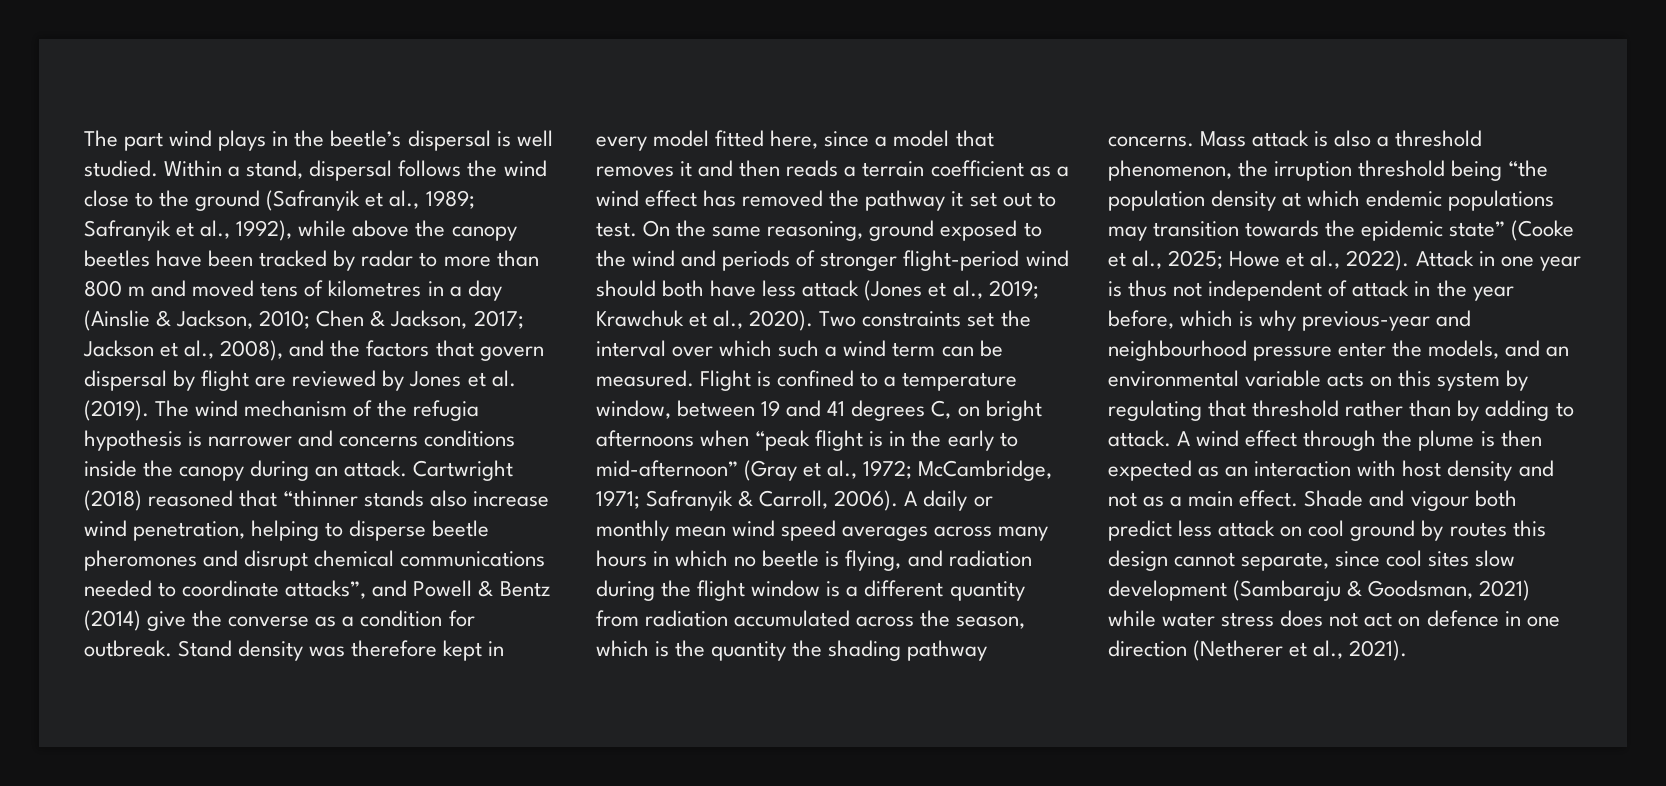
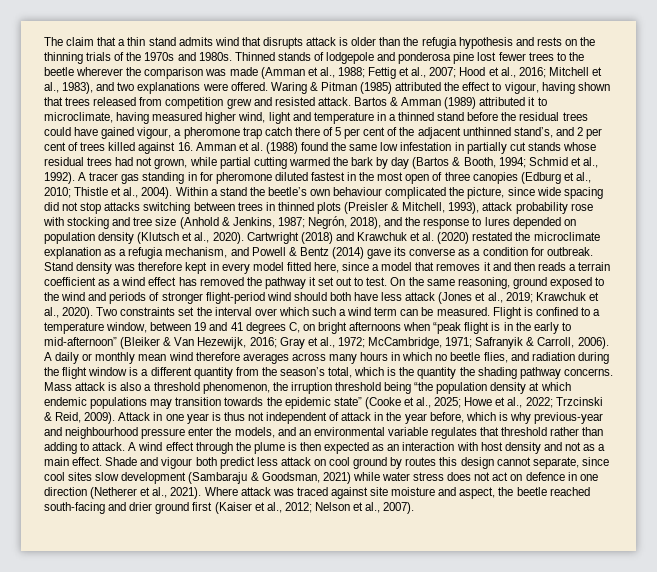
- The part wind plays in the beetle’s dispersal is well studied. Within a stand, dispersal follows the wind close to the ground (Safranyik et al., 1989; Safranyik et al., 1992), while above the canopy beetles have been tracked by radar to more than 800 m and moved tens of kilometres in a day (Ainslie & Jackson, 2010; Chen & Jackson, 2017; Jackson et al., 2008), and the factors that govern dispersal by flight are reviewed by Jones et al. (2019). The wind mechanism of the refugia hypothesis is narrower and concerns conditions inside the canopy during an attack. Cartwright (2018) reasoned that “thinner stands also increase wind penetration, helping to disperse beetle pheromones and disrupt chemical communications needed to coordinate attacks”, and Powell & Bentz (2014) give the converse as a condition for outbreak.
+ The claim that a thin stand admits wind that disrupts attack is older than the refugia hypothesis and rests on the thinning trials of the 1970s and 1980s. Thinned stands of lodgepole and ponderosa pine lost fewer trees to the beetle wherever the comparison was made (Amman et al., 1988; Fettig et al., 2007; Hood et al., 2016; Mitchell et al., 1983), and two explanations were offered. Waring & Pitman (1985) attributed the effect to vigour, having shown that trees released from competition grew and resisted attack. Bartos & Amman (1989) attributed it to microclimate, having measured higher wind, light and temperature in a thinned stand before the residual trees could have gained vigour, a pheromone trap catch there of 5 per cent of the adjacent unthinned stand’s, and 2 per cent of trees killed against 16. Amman et al. (1988) found the same low infestation in partially cut stands whose residual trees had not grown, while partial cutting warmed the bark by day (Bartos & Booth, 1994; Schmid et al., 1992). A tracer gas standing in for pheromone diluted fastest in the most open of three canopies (Edburg et al., 2010; Thistle et al., 2004). Within a stand the beetle’s own behaviour complicated the picture, since wide spacing did not stop attacks switching between trees in thinned plots (Preisler & Mitchell, 1993), attack probability rose with stocking and tree size (Anhold & Jenkins, 1987; Negrón, 2018), and the response to lures depended on population density (Klutsch et al., 2020). Cartwright (2018) and Krawchuk et al. (2020) restated the microclimate explanation as a refugia mechanism, and Powell & Bentz (2014) gave its converse as a condition for outbreak.
- Flight is confined to a temperature window, between 19 and 41 degrees C, on bright afternoons when “peak flight is in the early to mid-afternoon” (Gray et al., 1972; McCambridge, 1971; Safranyik & Carroll, 2006).
+ Flight is confined to a temperature window, between 19 and 41 degrees C, on bright afternoons when “peak flight is in the early to mid-afternoon” (Bleiker & Van Hezewijk, 2016; Gray et al., 1972; McCambridge, 1971; Safranyik & Carroll, 2006).
- A daily or monthly mean wind speed averages across many hours in which no beetle is flying, and radiation during the flight window is a different quantity from radiation accumulated across the season, which is the quantity the shading pathway concerns.
+ A daily or monthly mean wind therefore averages across many hours in which no beetle flies, and radiation during the flight window is a different quantity from the season’s total, which is the quantity the shading pathway concerns.
- Mass attack is also a threshold phenomenon, the irruption threshold being “the population density at which endemic populations may transition towards the epidemic state” (Cooke et al., 2025; Howe et al., 2022).
+ Mass attack is also a threshold phenomenon, the irruption threshold being “the population density at which endemic populations may transition towards the epidemic state” (Cooke et al., 2025; Howe et al., 2022; Trzcinski & Reid, 2009).
- Attack in one year is thus not independent of attack in the year before, which is why previous-year and neighbourhood pressure enter the models, and an environmental variable acts on this system by regulating that threshold rather than by adding to attack.
+ Attack in one year is thus not independent of attack in the year before, which is why previous-year and neighbourhood pressure enter the models, and an environmental variable regulates that threshold rather than adding to attack.
+ Where attack was traced against site moisture and aspect, the beetle reached south-facing and drier ground first (Kaiser et al., 2012; Nelson et al., 2007).

